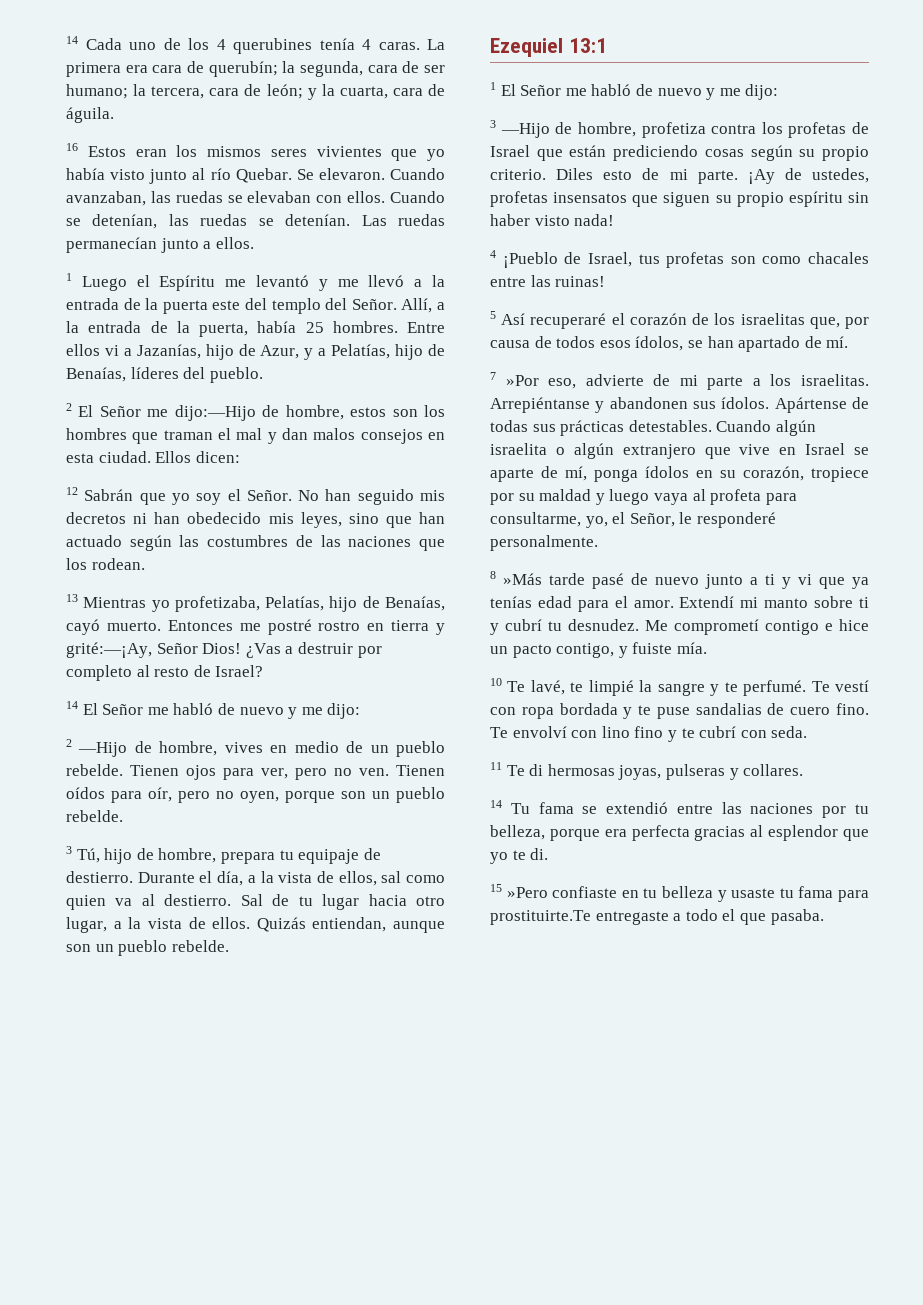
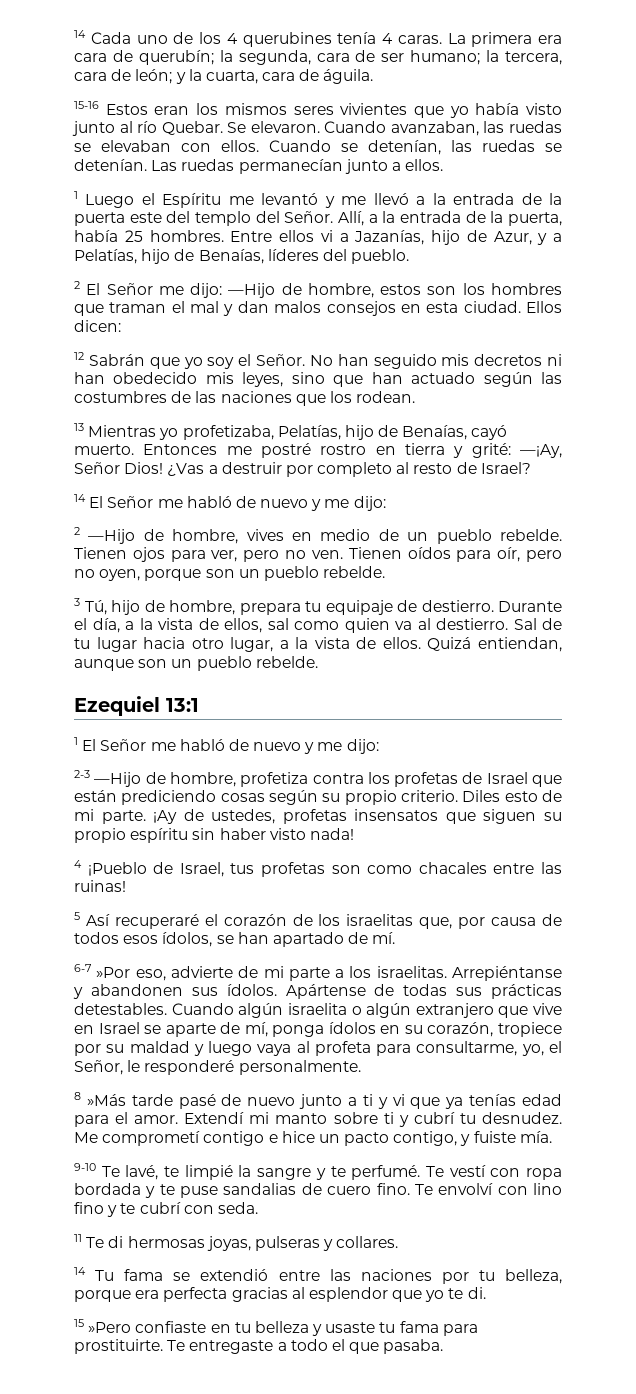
- 16 Estos eran los mismos seres vivientes que yo había visto junto al río Quebar.
+ 15-16 Estos eran los mismos seres vivientes que yo había visto junto al río Quebar.
- 2 El Señor me dijo:—Hijo de hombre, estos son los hombres que traman el mal y dan malos consejos en esta ciudad.
+ 2 El Señor me dijo: —Hijo de hombre, estos son los hombres que traman el mal y dan malos consejos en esta ciudad.
- Entonces me postré rostro en tierra y grité:—¡Ay, Señor Dios!
+ Entonces me postré rostro en tierra y grité: —¡Ay, Señor Dios!
- Quizás entiendan, aunque son un pueblo rebelde.
+ Quizá entiendan, aunque son un pueblo rebelde.
- 3 —Hijo de hombre, profetiza contra los profetas de Israel que están prediciendo cosas según su propio criterio.
+ 2-3 —Hijo de hombre, profetiza contra los profetas de Israel que están prediciendo cosas según su propio criterio.
- 7 »Por eso, advierte de mi parte a los israelitas.
+ 6-7 »Por eso, advierte de mi parte a los israelitas.
- 10 Te lavé, te limpié la sangre y te perfumé.
+ 9-10 Te lavé, te limpié la sangre y te perfumé.
- 15 »Pero confiaste en tu belleza y usaste tu fama para prostituirte.Te entregaste a todo el que pasaba.
+ 15 »Pero confiaste en tu belleza y usaste tu fama para prostituirte. Te entregaste a todo el que pasaba.

